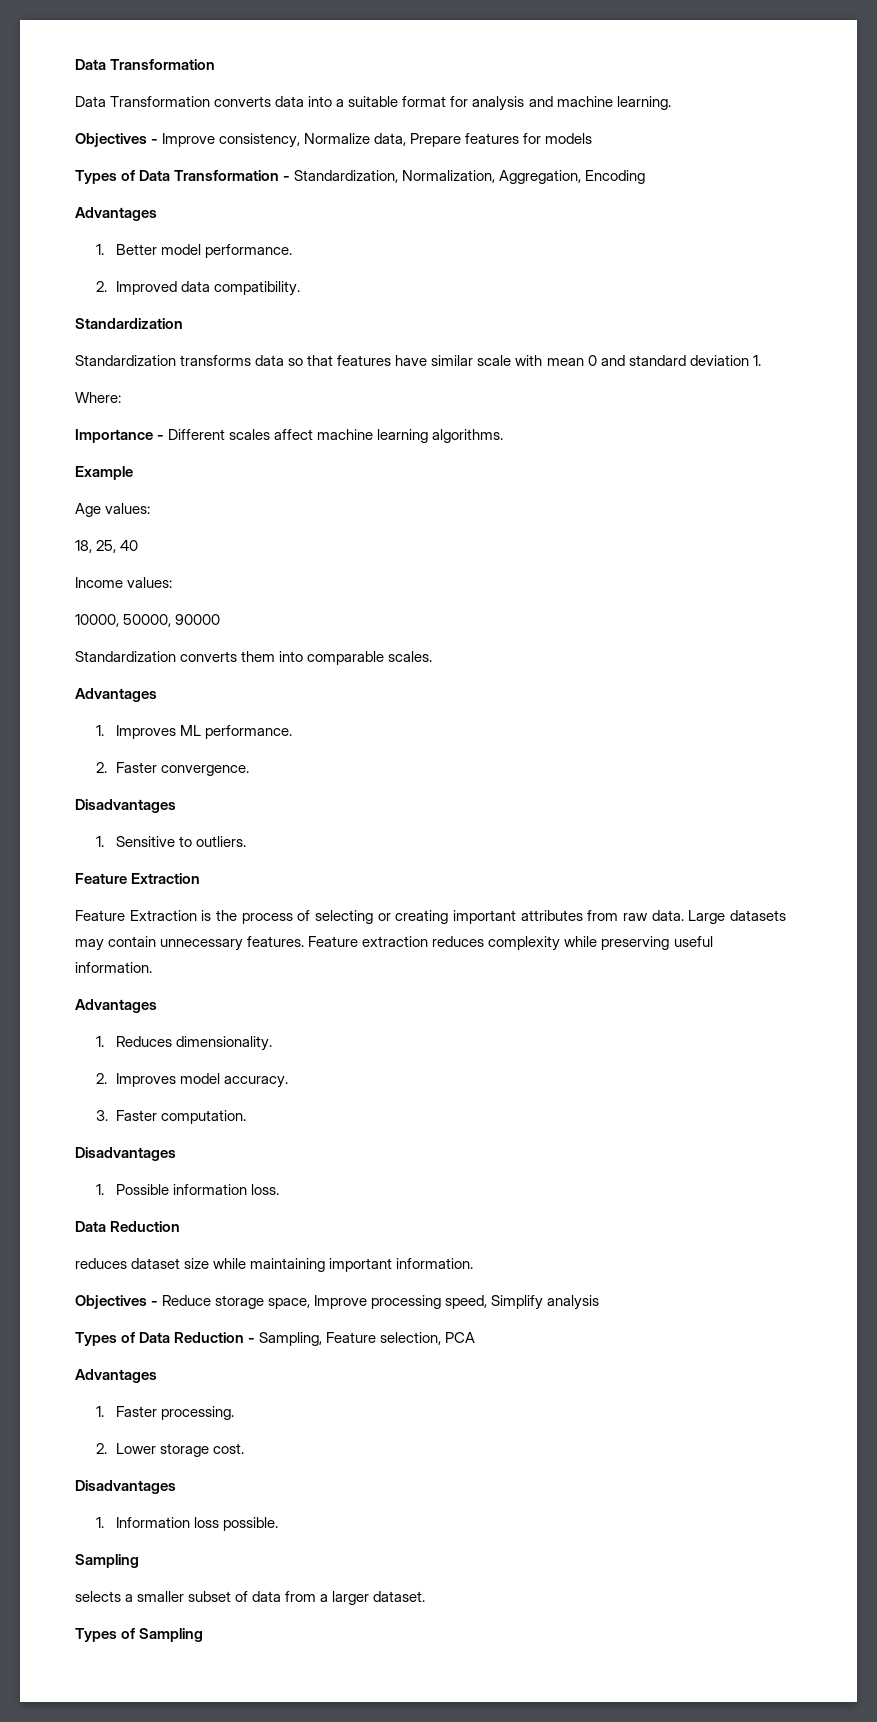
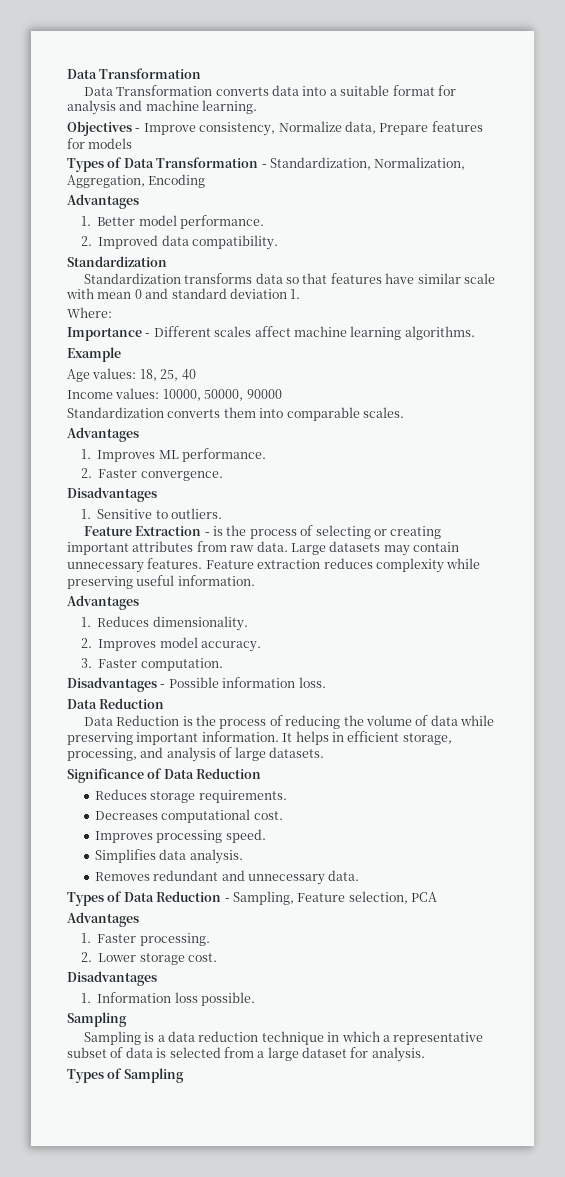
- Age values:
- 18, 25, 40
+ Age values: 18, 25, 40
- Income values:
- 10000, 50000, 90000
+ Income values: 10000, 50000, 90000
  1. Sensitive to outliers.
- Feature Extraction
- Feature Extraction is the process of selecting or creating important attributes from raw data.
+ Feature Extraction - is the process of selecting or creating important attributes from raw data.
  3. Faster computation.
- Disadvantages
- 1. Possible information loss.
+ Disadvantages - Possible information loss.
- reduces dataset size while maintaining important information.
- Objectives - Reduce storage space, Improve processing speed, Simplify analysis
+ Data Reduction is the process of reducing the volume of data while preserving important information. It helps in efficient storage, processing, and analysis of large datasets.
+ Significance of Data Reduction
+ Reduces storage requirements.
+ Decreases computational cost.
+ Improves processing speed.
+ Simplifies data analysis.
+ Removes redundant and unnecessary data.
- selects a smaller subset of data from a larger dataset.
+ Sampling is a data reduction technique in which a representative subset of data is selected from a large dataset for analysis.

